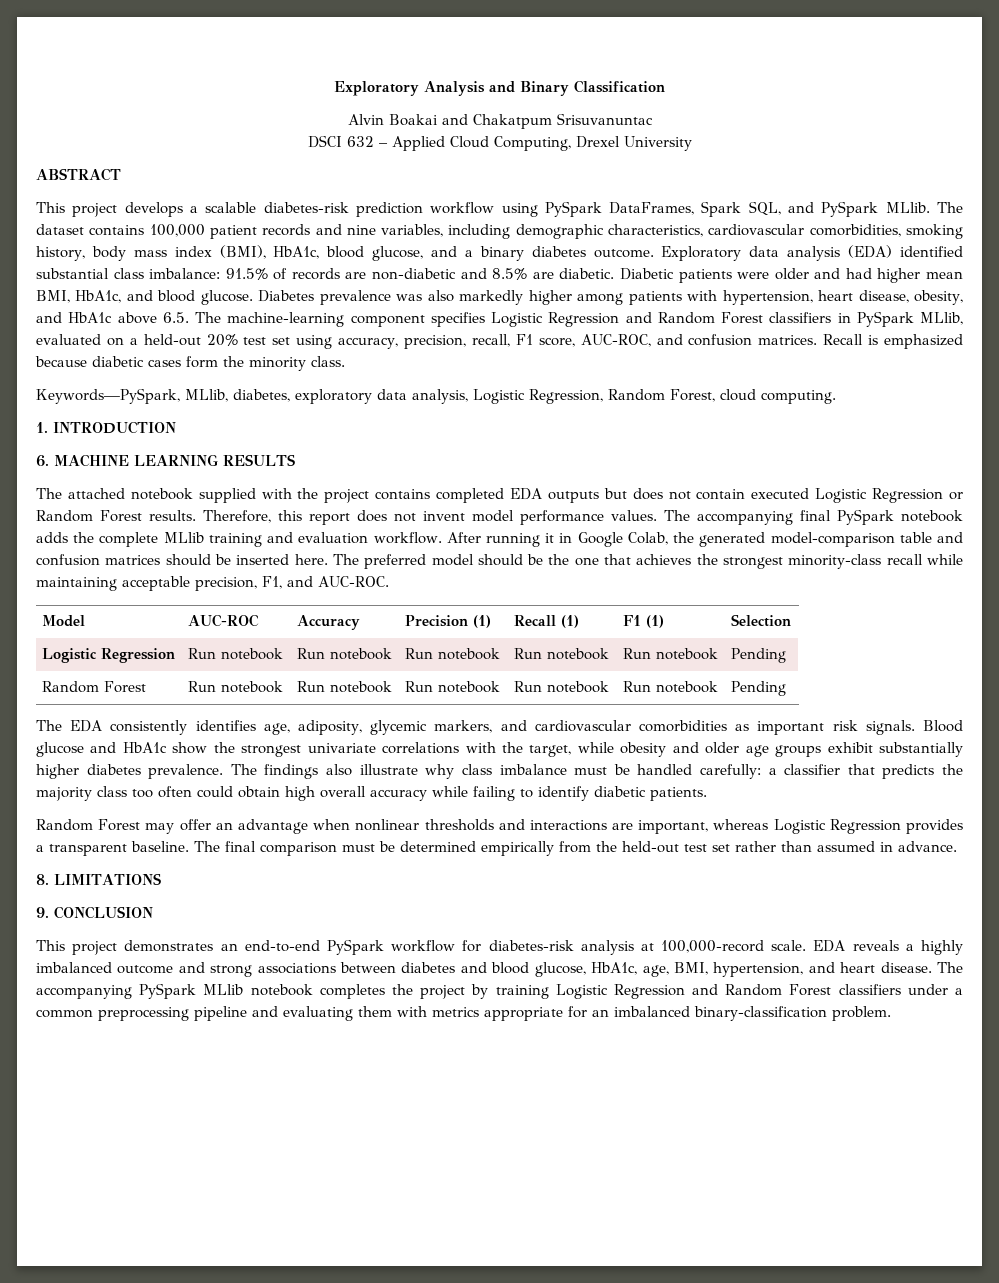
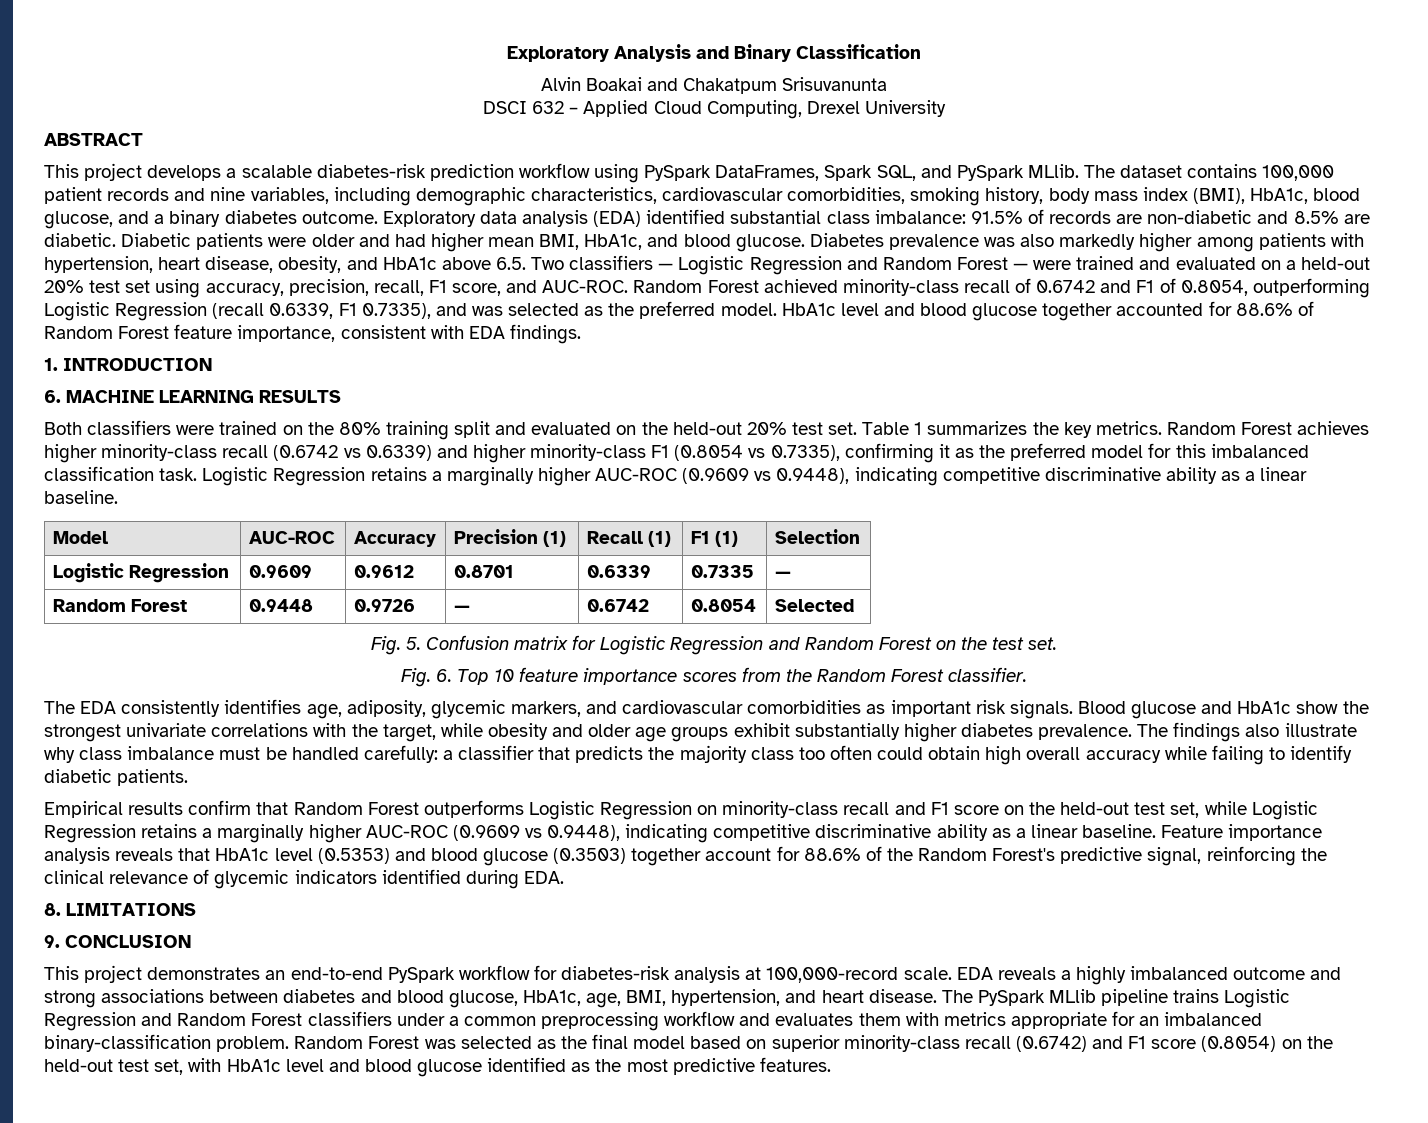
- Alvin Boakai and Chakatpum Srisuvanuntac
+ Alvin Boakai and Chakatpum Srisuvanunta
- Diabetes prevalence was also markedly higher among patients with hypertension, heart disease, obesity, and HbA1c above 6.5. The machine-learning component specifies Logistic Regression and Random Forest classifiers in PySpark MLlib, evaluated on a held-out 20% test set using accuracy, precision, recall, F1 score, AUC-ROC, and confusion matrices. Recall is emphasized because diabetic cases form the minority class.
- Keywords—PySpark, MLlib, diabetes, exploratory data analysis, Logistic Regression, Random Forest, cloud computing.
+ Diabetes prevalence was also markedly higher among patients with hypertension, heart disease, obesity, and HbA1c above 6.5. Two classifiers — Logistic Regression and Random Forest — were trained and evaluated on a held-out 20% test set using accuracy, precision, recall, F1 score, and AUC-ROC. Random Forest achieved minority-class recall of 0.6742 and F1 of 0.8054, outperforming Logistic Regression (recall 0.6339, F1 0.7335), and was selected as the preferred model. HbA1c level and blood glucose together accounted for 88.6% of Random Forest feature importance, consistent with EDA findings.
- The attached notebook supplied with the project contains completed EDA outputs but does not contain executed Logistic Regression or Random Forest results. Therefore, this report does not invent model performance values. The accompanying final PySpark notebook adds the complete MLlib training and evaluation workflow. After running it in Google Colab, the generated model-comparison table and confusion matrices should be inserted here. The preferred model should be the one that achieves the strongest minority-class recall while maintaining acceptable precision, F1, and AUC-ROC.
+ Both classifiers were trained on the 80% training split and evaluated on the held-out 20% test set. Table 1 summarizes the key metrics. Random Forest achieves higher minority-class recall (0.6742 vs 0.6339) and higher minority-class F1 (0.8054 vs 0.7335), confirming it as the preferred model for this imbalanced classification task. Logistic Regression retains a marginally higher AUC-ROC (0.9609 vs 0.9448), indicating competitive discriminative ability as a linear baseline.
- Logistic Regression | Run notebook | Run notebook | Run notebook | Run notebook | Run notebook | Pending
- Random Forest | Run notebook | Run notebook | Run notebook | Run notebook | Run notebook | Pending
+ Logistic Regression | 0.9609 | 0.9612 | 0.8701 | 0.6339 | 0.7335 | —
+ Random Forest | 0.9448 | 0.9726 | — | 0.6742 | 0.8054 | Selected
+ Fig. 5. Confusion matrix for Logistic Regression and Random Forest on the test set.
+ Fig. 6. Top 10 feature importance scores from the Random Forest classifier.
- Random Forest may offer an advantage when nonlinear thresholds and interactions are important, whereas Logistic Regression provides a transparent baseline. The final comparison must be determined empirically from the held-out test set rather than assumed in advance.
+ Empirical results confirm that Random Forest outperforms Logistic Regression on minority-class recall and F1 score on the held-out test set, while Logistic Regression retains a marginally higher AUC-ROC (0.9609 vs 0.9448), indicating competitive discriminative ability as a linear baseline. Feature importance analysis reveals that HbA1c level (0.5353) and blood glucose (0.3503) together account for 88.6% of the Random Forest's predictive signal, reinforcing the clinical relevance of glycemic indicators identified during EDA.
- The accompanying PySpark MLlib notebook completes the project by training Logistic Regression and Random Forest classifiers under a common preprocessing pipeline and evaluating them with metrics appropriate for an imbalanced binary-classification problem.
+ The PySpark MLlib pipeline trains Logistic Regression and Random Forest classifiers under a common preprocessing workflow and evaluates them with metrics appropriate for an imbalanced binary-classification problem.
+ Random Forest was selected as the final model based on superior minority-class recall (0.6742) and F1 score (0.8054) on the held-out test set, with HbA1c level and blood glucose identified as the most predictive features.

